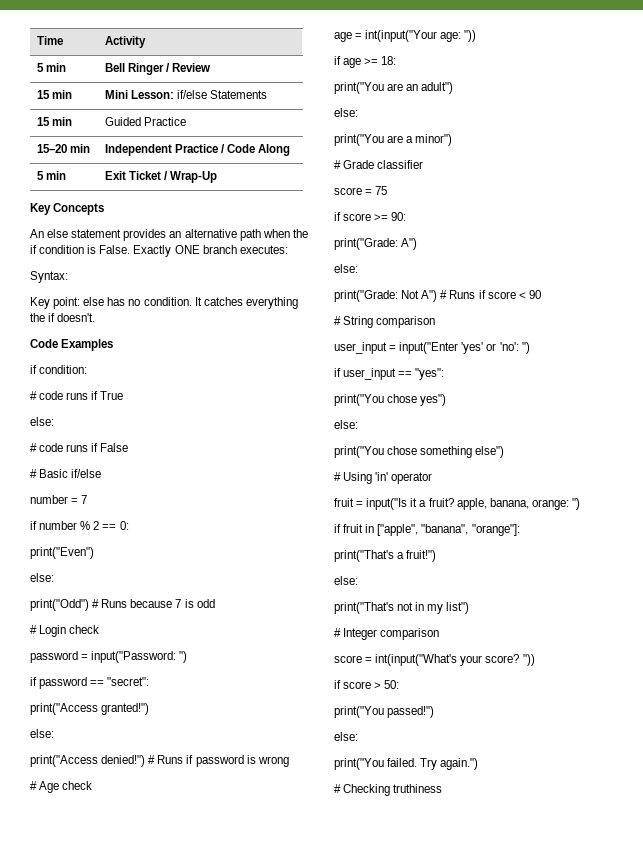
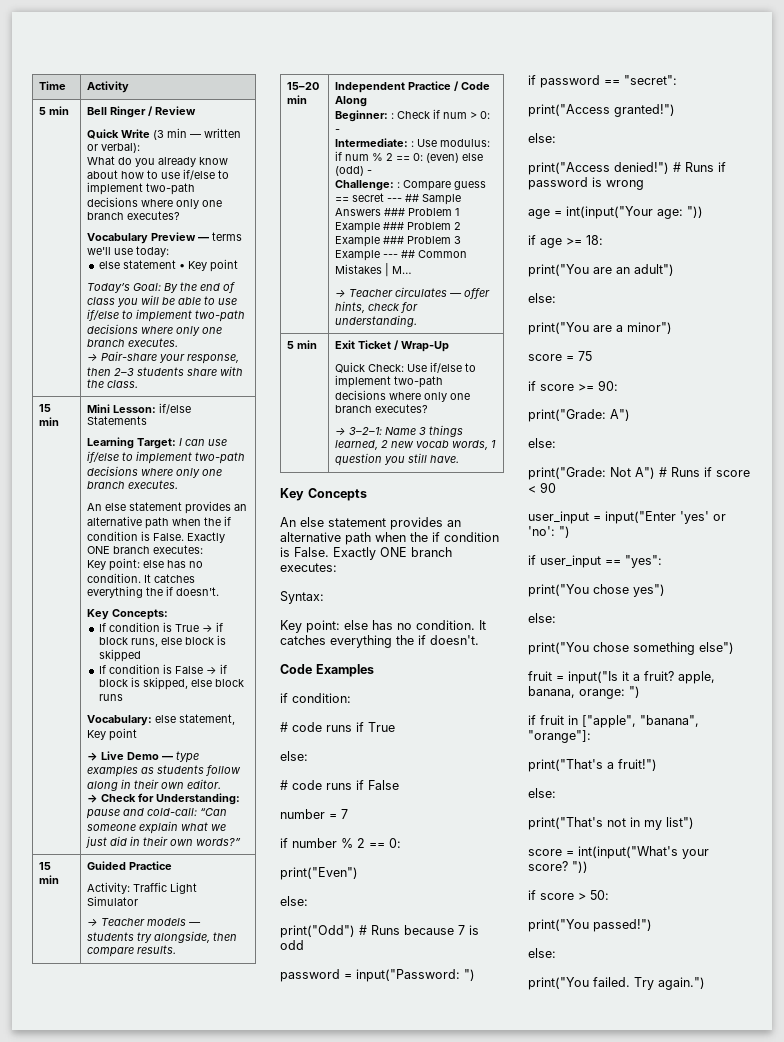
+ Quick Write (3 min — written or verbal):
+ What do you already know about how to use if/else to implement two-path decisions where only one branch executes?
+ Vocabulary Preview — terms we'll use today:
+ else statement • Key point
+ Today’s Goal: By the end of class you will be able to use if/else to implement two-path decisions where only one branch executes.
+ → Pair-share your response, then 2–3 students share with the class.
+ Learning Target: I can use if/else to implement two-path decisions where only one branch executes.
+ An else statement provides an alternative path when the if condition is False. Exactly ONE branch executes:
+ Key point: else has no condition. It catches everything the if doesn't.
+ Key Concepts:
+ If condition is True → if block runs, else block is skipped
+ If condition is False → if block is skipped, else block runs
+ Vocabulary: else statement, Key point
+ → Live Demo — type examples as students follow along in their own editor.
+ → Check for Understanding: pause and cold-call: “Can someone explain what we just did in their own words?”
  15 min | Guided Practice
+ Activity: Traffic Light Simulator
+ → Teacher models — students try alongside, then compare results.
+ Beginner: : Check if num > 0: -
+ Intermediate: : Use modulus: if num % 2 == 0: (even) else (odd) -
+ Challenge: : Compare guess == secret --- ## Sample Answers ### Problem 1 Example ### Problem 2 Example ### Problem 3 Example --- ## Common Mistakes | M…
+ → Teacher circulates — offer hints, check for understanding.
  5 min | Exit Ticket / Wrap-Up
+ Quick Check: Use if/else to implement two-path decisions where only one branch executes?
+ → 3–2–1: Name 3 things learned, 2 new vocab words, 1 question you still have.
- # Basic if/else
- # Login check
- # Age check
- # Grade classifier
- # String comparison
- # Using 'in' operator
- # Integer comparison
- # Checking truthiness

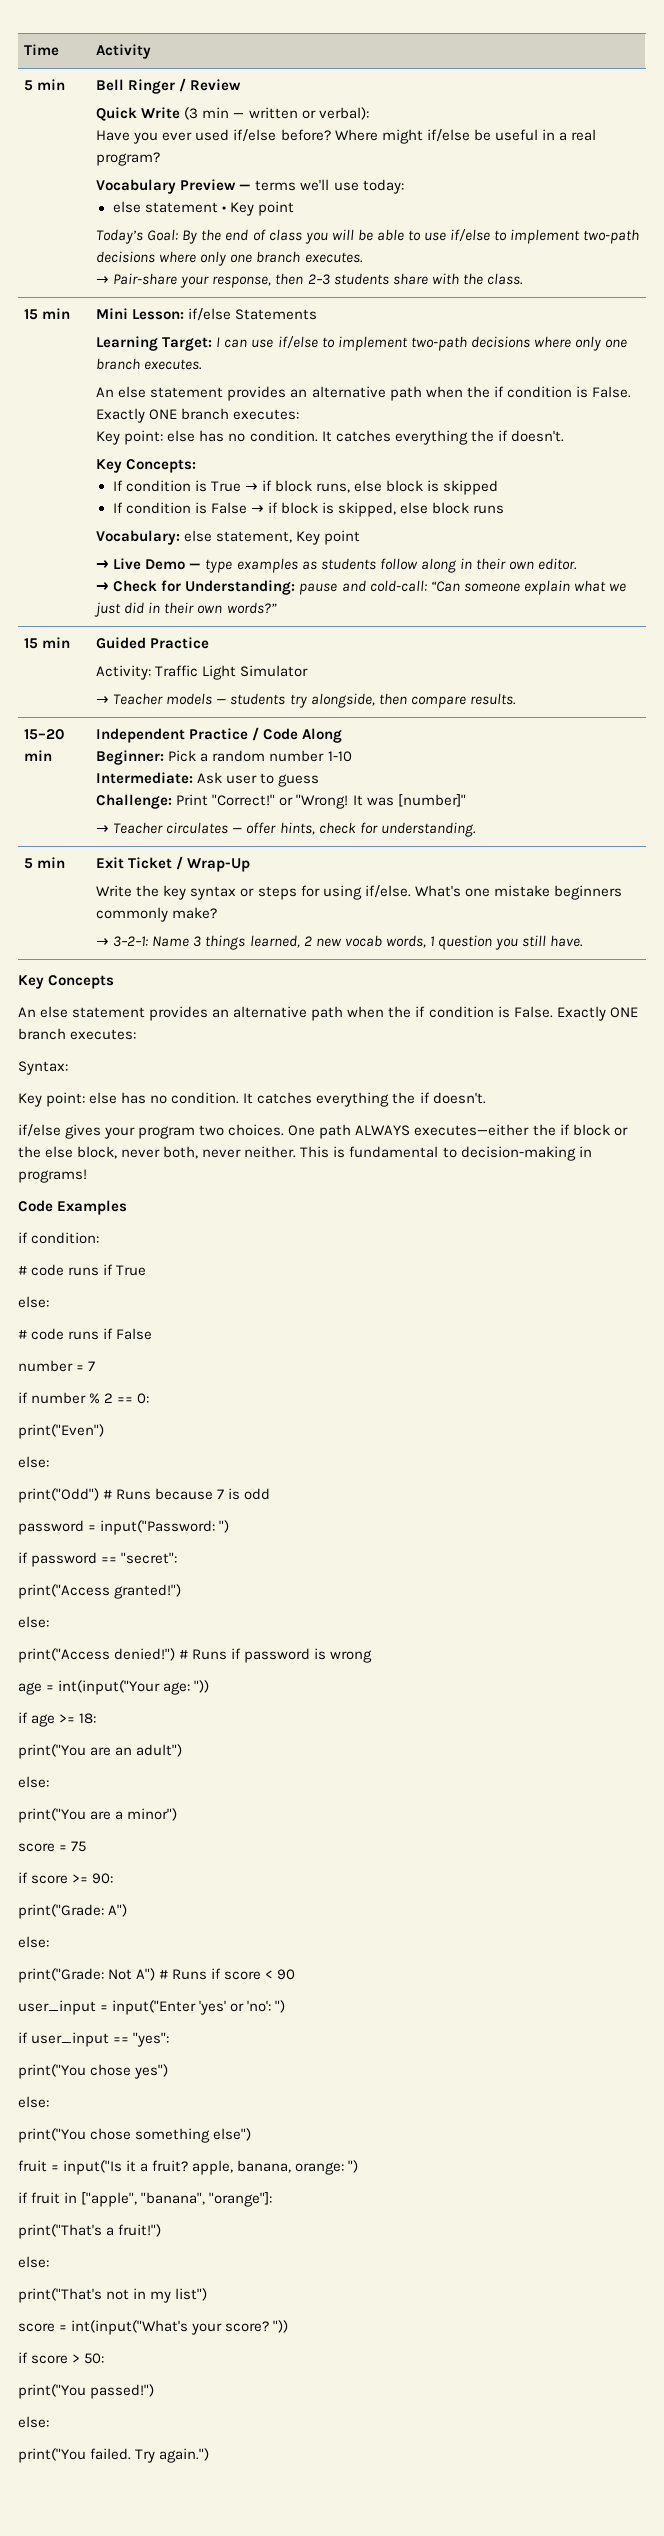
- What do you already know about how to use if/else to implement two-path decisions where only one branch executes?
+ Have you ever used if/else before? Where might if/else be useful in a real program?
- Beginner: : Check if num > 0: -
- Intermediate: : Use modulus: if num % 2 == 0: (even) else (odd) -
- Challenge: : Compare guess == secret --- ## Sample Answers ### Problem 1 Example ### Problem 2 Example ### Problem 3 Example --- ## Common Mistakes | M…
+ Beginner: Pick a random number 1-10
+ Intermediate: Ask user to guess
+ Challenge: Print "Correct!" or "Wrong! It was [number]"
  5 min | Exit Ticket / Wrap-Up
- Quick Check: Use if/else to implement two-path decisions where only one branch executes?
+ Write the key syntax or steps for using if/else. What's one mistake beginners commonly make?
+ if/else gives your program two choices. One path ALWAYS executes—either the if block or the else block, never both, never neither. This is fundamental to decision-making in programs!

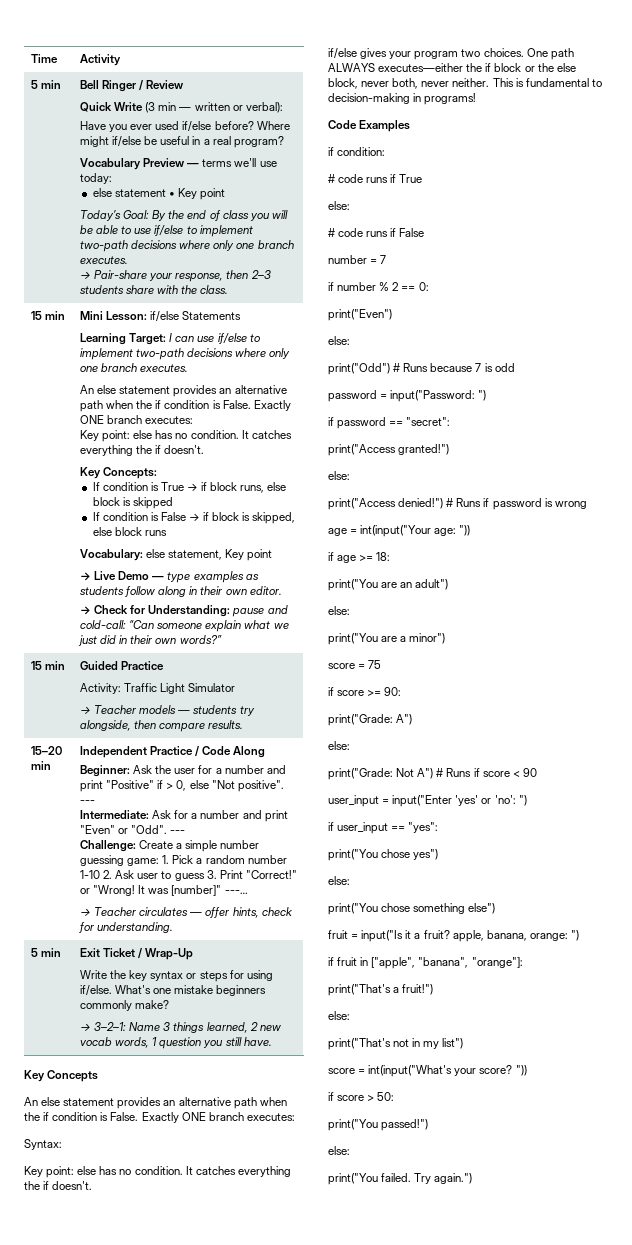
- Beginner: Pick a random number 1-10
- Intermediate: Ask user to guess
- Challenge: Print "Correct!" or "Wrong!
+ Beginner: Ask the user for a number and print "Positive" if > 0, else "Not positive". ---
+ Intermediate: Ask for a number and print "Even" or "Odd". ---
+ Challenge: Create a simple number guessing game: 1. Pick a random number 1-10 2. Ask user to guess 3. Print "Correct!" or "Wrong!
- It was [number]"
+ It was [number]" ---…

